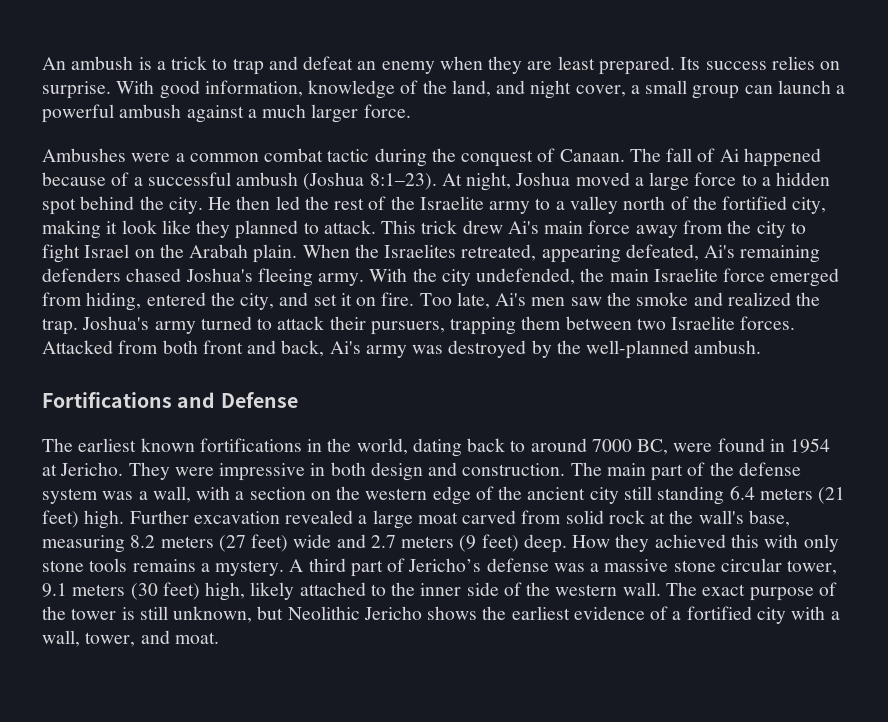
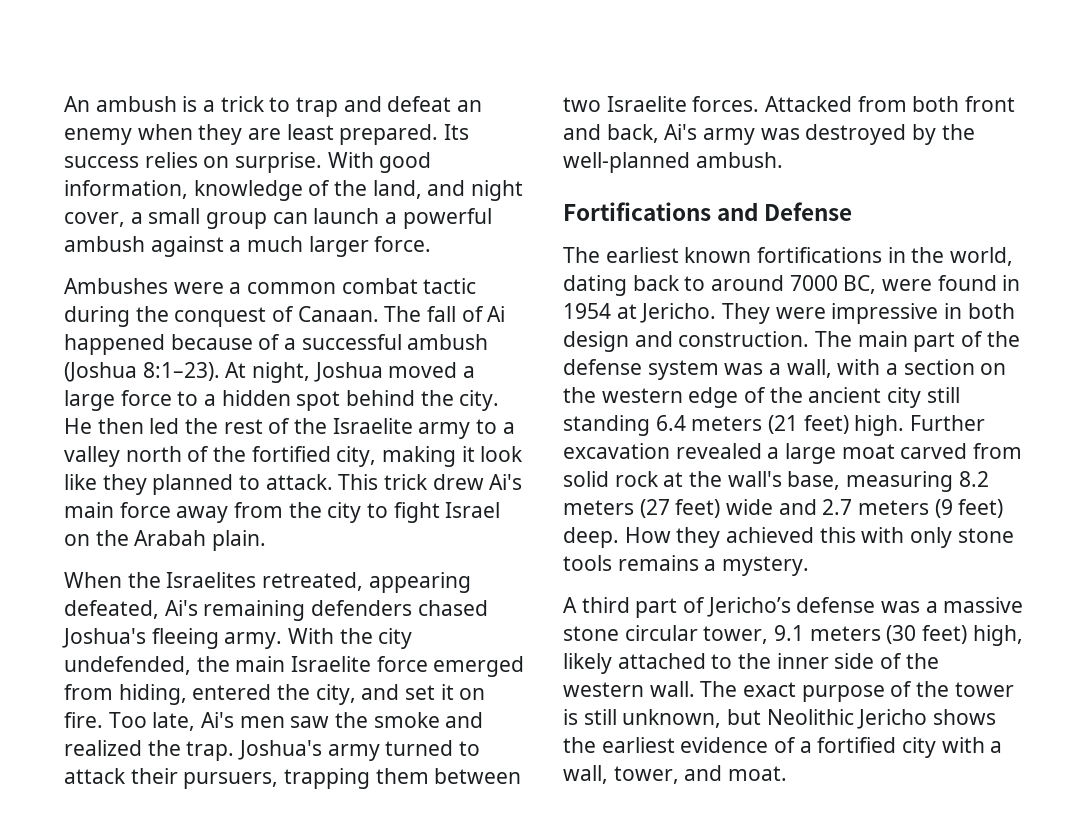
- This trick drew Ai's main force away from the city to fight Israel on the Arabah plain. When the Israelites retreated, appearing defeated, Ai's remaining defenders chased Joshua's fleeing army.
+ This trick drew Ai's main force away from the city to fight Israel on the Arabah plain.
+ When the Israelites retreated, appearing defeated, Ai's remaining defenders chased Joshua's fleeing army.
- How they achieved this with only stone tools remains a mystery. A third part of Jericho’s defense was a massive stone circular tower, 9.1 meters (30 feet) high, likely attached to the inner side of the western wall.
+ How they achieved this with only stone tools remains a mystery.
+ A third part of Jericho’s defense was a massive stone circular tower, 9.1 meters (30 feet) high, likely attached to the inner side of the western wall.

